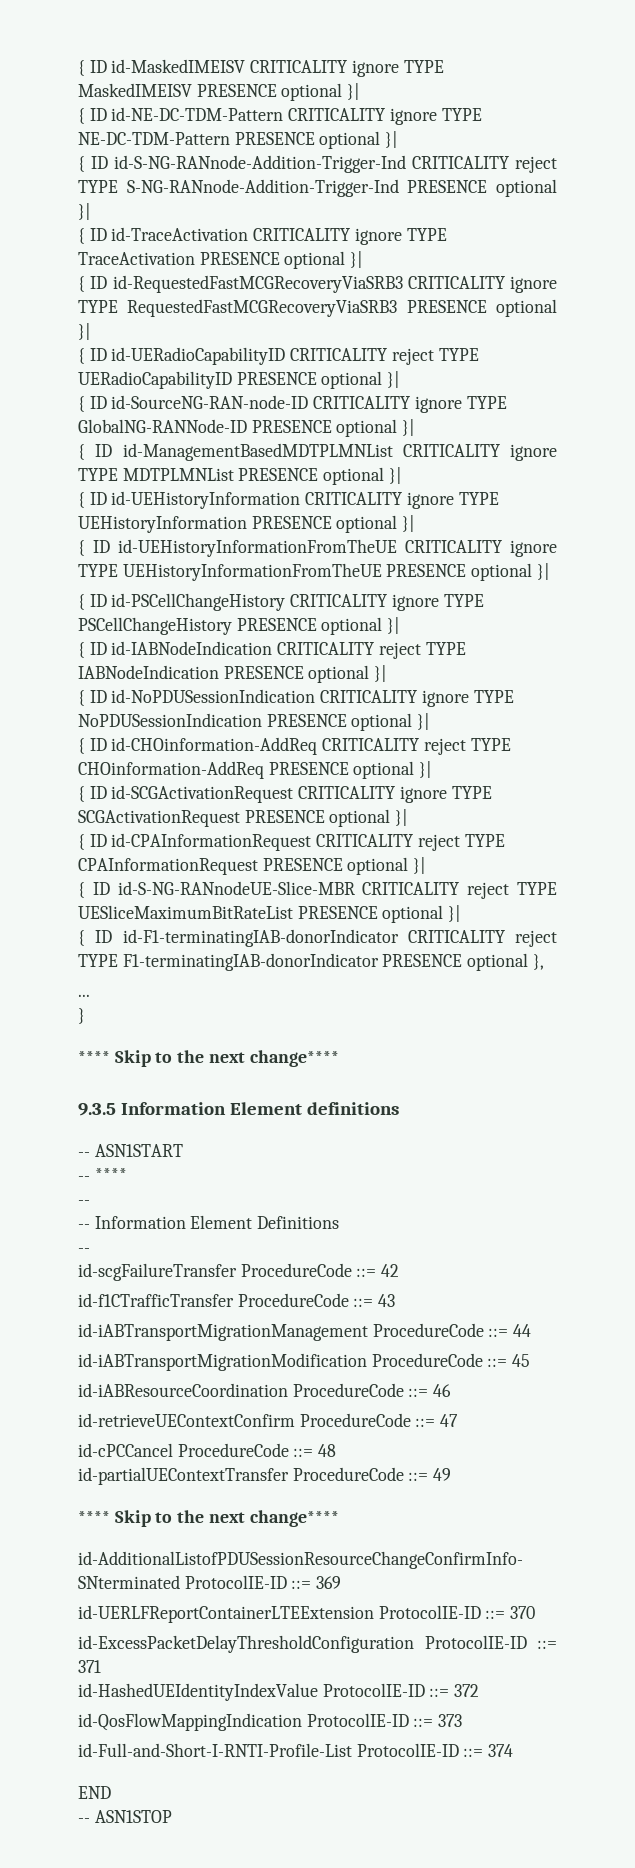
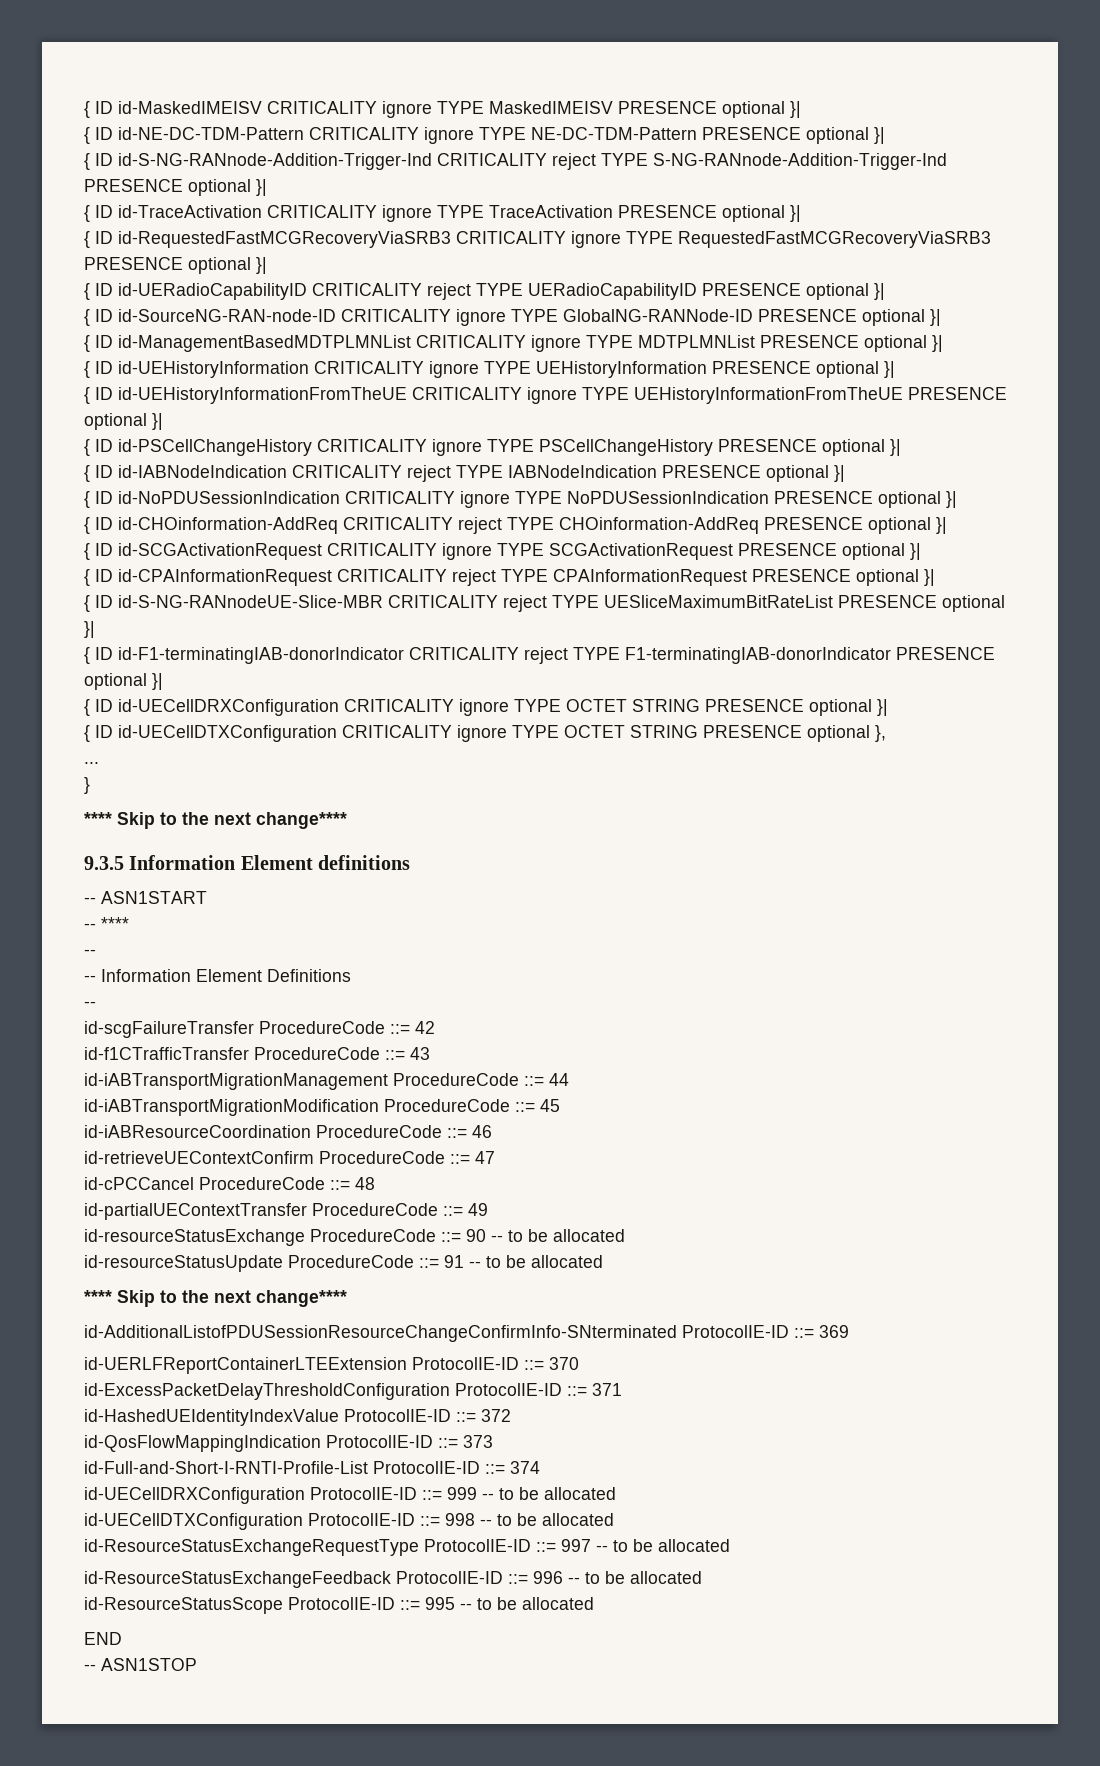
- { ID id-F1-terminatingIAB-donorIndicator CRITICALITY reject TYPE F1-terminatingIAB-donorIndicator PRESENCE optional },
+ { ID id-F1-terminatingIAB-donorIndicator CRITICALITY reject TYPE F1-terminatingIAB-donorIndicator PRESENCE optional }|
+ { ID id-UECellDRXConfiguration CRITICALITY ignore TYPE OCTET STRING PRESENCE optional }|
+ { ID id-UECellDTXConfiguration CRITICALITY ignore TYPE OCTET STRING PRESENCE optional },
+ id-resourceStatusExchange ProcedureCode ::= 90 -- to be allocated
+ id-resourceStatusUpdate ProcedureCode ::= 91 -- to be allocated
+ id-UECellDRXConfiguration ProtocolIE-ID ::= 999 -- to be allocated
+ id-UECellDTXConfiguration ProtocolIE-ID ::= 998 -- to be allocated
+ id-ResourceStatusExchangeRequestType ProtocolIE-ID ::= 997 -- to be allocated
+ id-ResourceStatusExchangeFeedback ProtocolIE-ID ::= 996 -- to be allocated
+ id-ResourceStatusScope ProtocolIE-ID ::= 995 -- to be allocated

